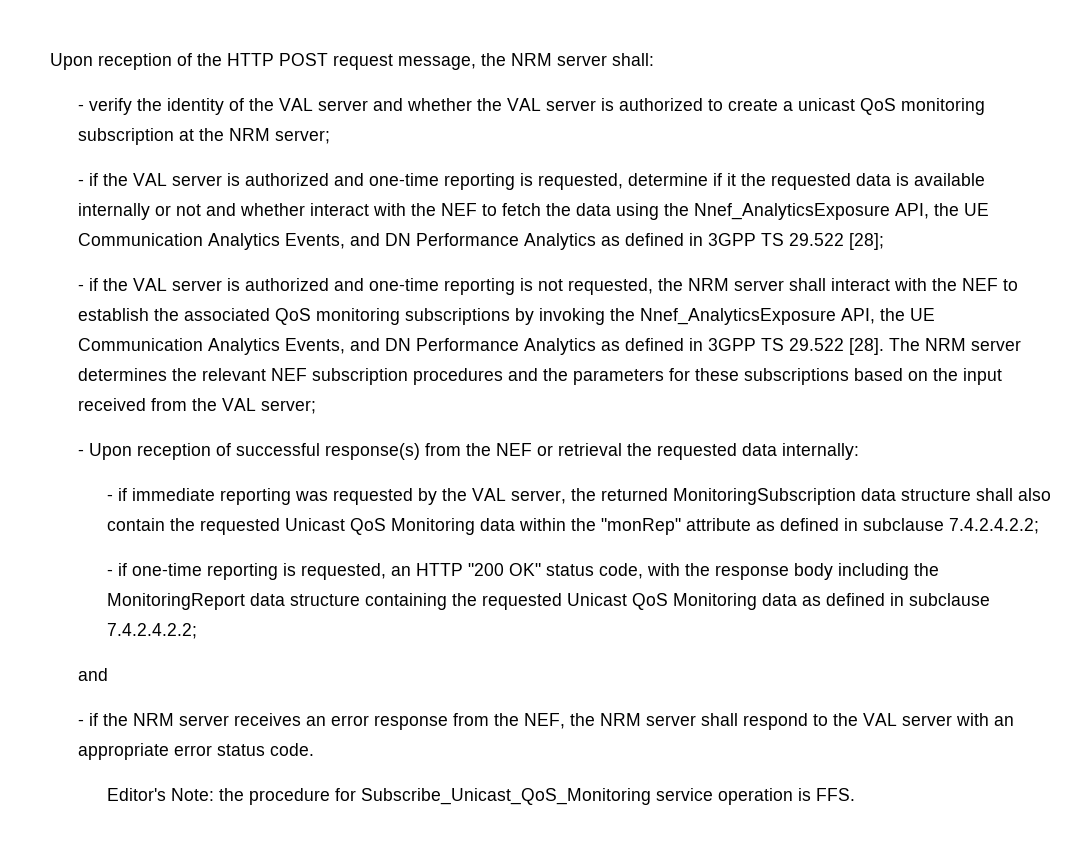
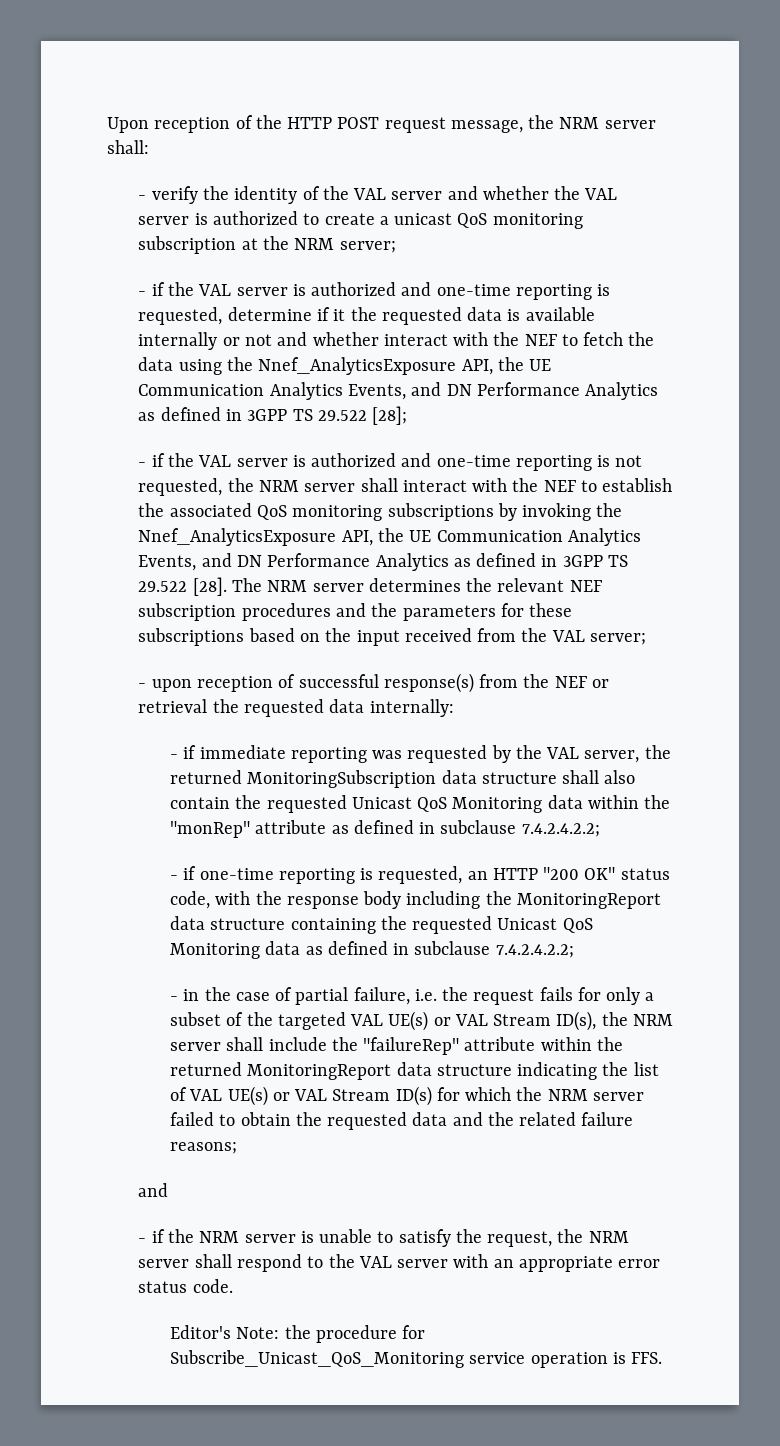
- - Upon reception of successful response(s) from the NEF or retrieval the requested data internally:
+ - upon reception of successful response(s) from the NEF or retrieval the requested data internally:
+ - in the case of partial failure, i.e. the request fails for only a subset of the targeted VAL UE(s) or VAL Stream ID(s), the NRM server shall include the "failureRep" attribute within the returned MonitoringReport data structure indicating the list of VAL UE(s) or VAL Stream ID(s) for which the NRM server failed to obtain the requested data and the related failure reasons;
- - if the NRM server receives an error response from the NEF, the NRM server shall respond to the VAL server with an appropriate error status code.
+ - if the NRM server is unable to satisfy the request, the NRM server shall respond to the VAL server with an appropriate error status code.

